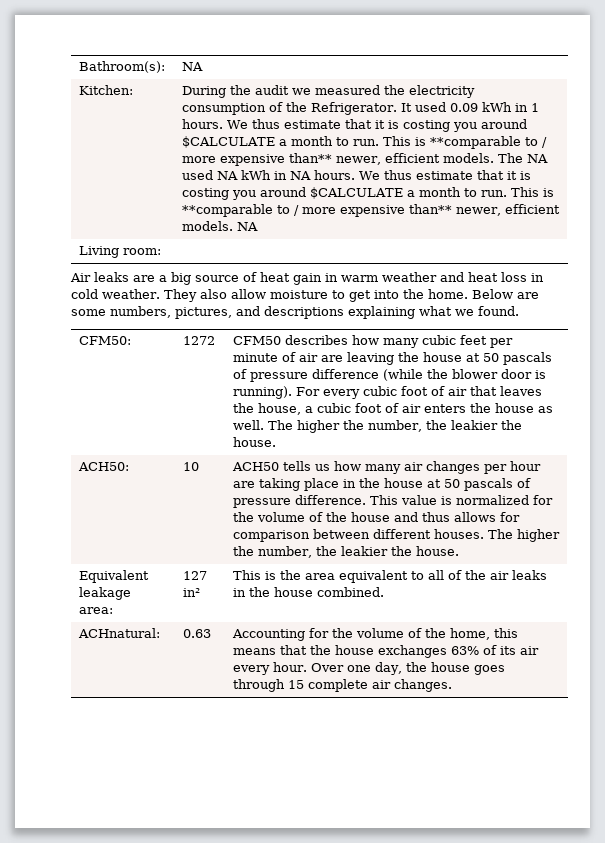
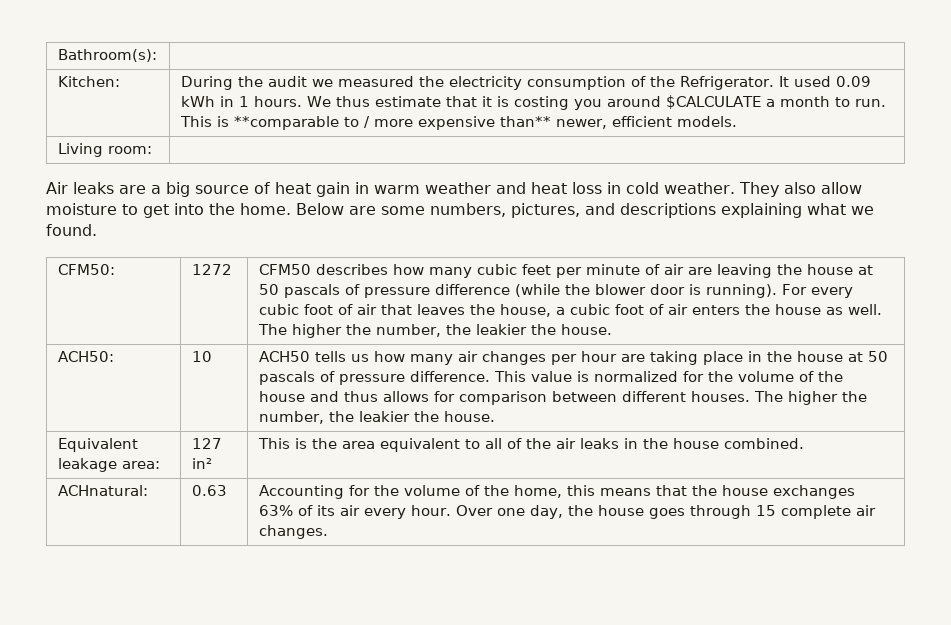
- Bathroom(s): | NA
+ Bathroom(s): |
- The NA used NA kWh in NA hours. We thus estimate that it is costing you around $CALCULATE a month to run. This is **comparable to / more expensive than** newer, efficient models. NA

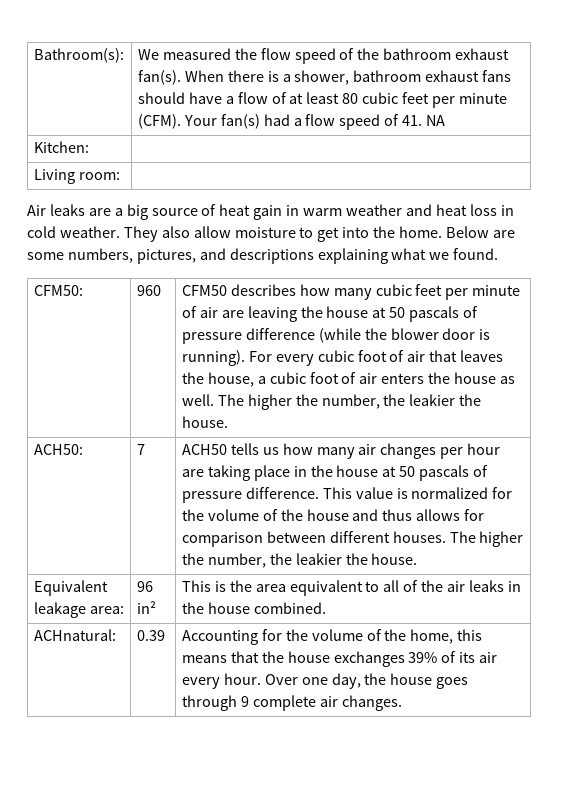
- Kitchen: | During the audit we measured the electricity consumption of the Refrigerator. It used 0.09 kWh in 1 hours. We thus estimate that it is costing you around $CALCULATE a month to run. This is **comparable to / more expensive than** newer, efficient models.
+ We measured the flow speed of the bathroom exhaust fan(s). When there is a shower, bathroom exhaust fans should have a flow of at least 80 cubic feet per minute (CFM). Your fan(s) had a flow speed of 41. NA
+ Kitchen: |
- 1272
+ 960
- 10
+ 7
- Equivalent leakage area: | 127 in² | This is the area equivalent to all of the air leaks in the house combined.
+ Equivalent leakage area: | 96 in² | This is the area equivalent to all of the air leaks in the house combined.
- ACHnatural: | 0.63 | Accounting for the volume of the home, this means that the house exchanges 63% of its air every hour. Over one day, the house goes through 15 complete air changes.
+ ACHnatural: | 0.39 | Accounting for the volume of the home, this means that the house exchanges 39% of its air every hour. Over one day, the house goes through 9 complete air changes.

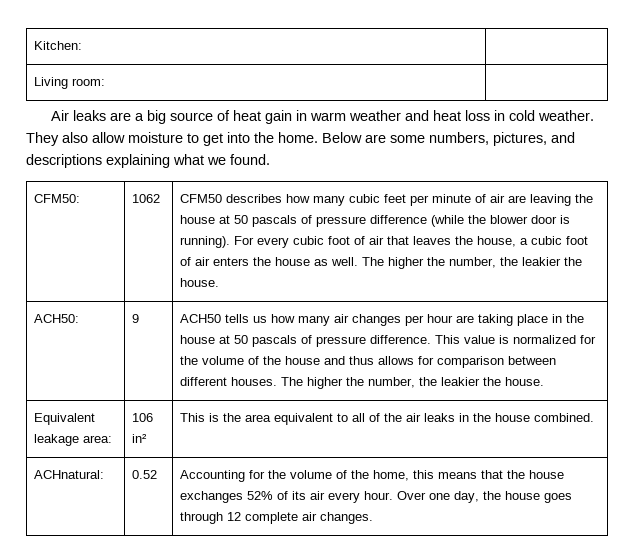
- Bathroom(s): | We measured the flow speed of the bathroom exhaust fan(s). When there is a shower, bathroom exhaust fans should have a flow of at least 80 cubic feet per minute (CFM). Your fan(s) had a flow speed of 41. NA
- 960
+ 1062
- 7
+ 9
- Equivalent leakage area: | 96 in² | This is the area equivalent to all of the air leaks in the house combined.
+ Equivalent leakage area: | 106 in² | This is the area equivalent to all of the air leaks in the house combined.
- ACHnatural: | 0.39 | Accounting for the volume of the home, this means that the house exchanges 39% of its air every hour. Over one day, the house goes through 9 complete air changes.
+ ACHnatural: | 0.52 | Accounting for the volume of the home, this means that the house exchanges 52% of its air every hour. Over one day, the house goes through 12 complete air changes.

